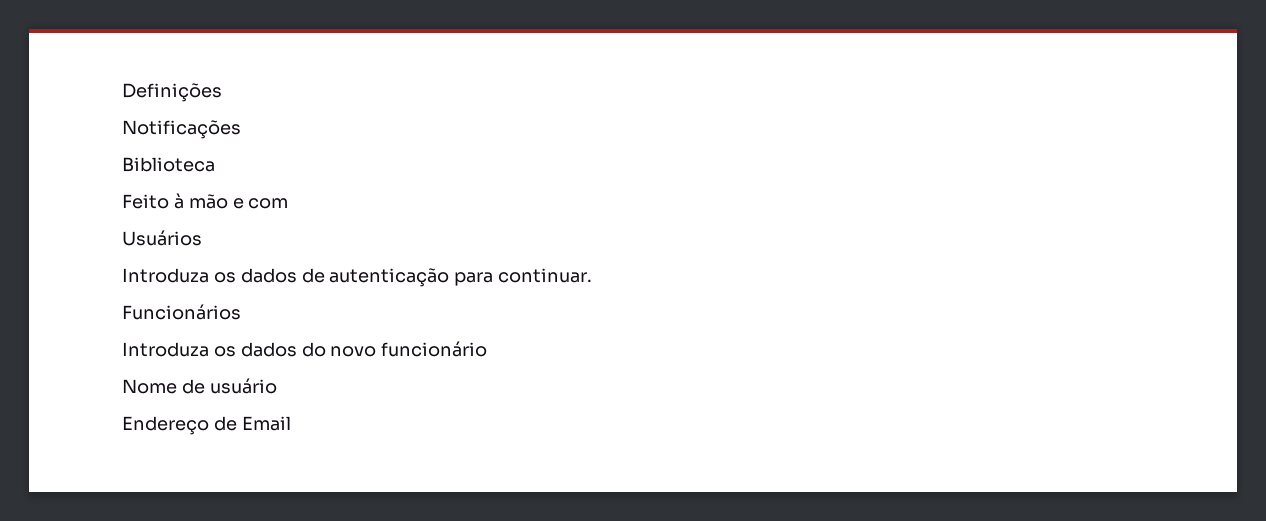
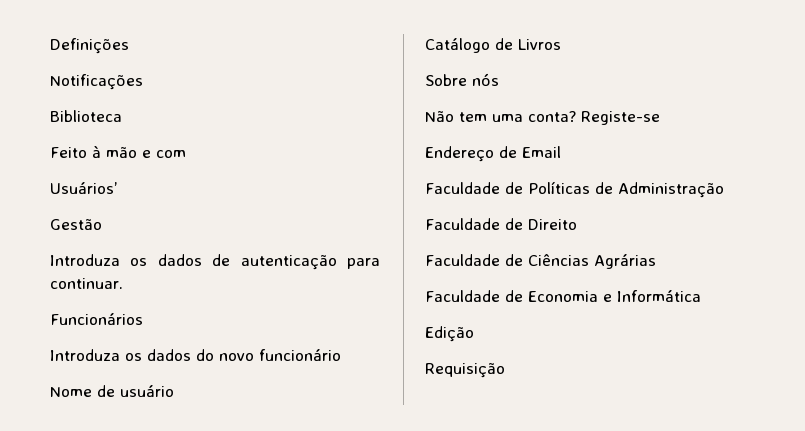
- Usuários
+ Usuários’
+ Gestão
+ Catálogo de Livros
+ Sobre nós
+ Não tem uma conta? Registe-se
  Endereço de Email
+ Faculdade de Políticas de Administração
+ Faculdade de Direito
+ Faculdade de Ciências Agrárias
+ Faculdade de Economia e Informática
+ Edição
+ Requisição

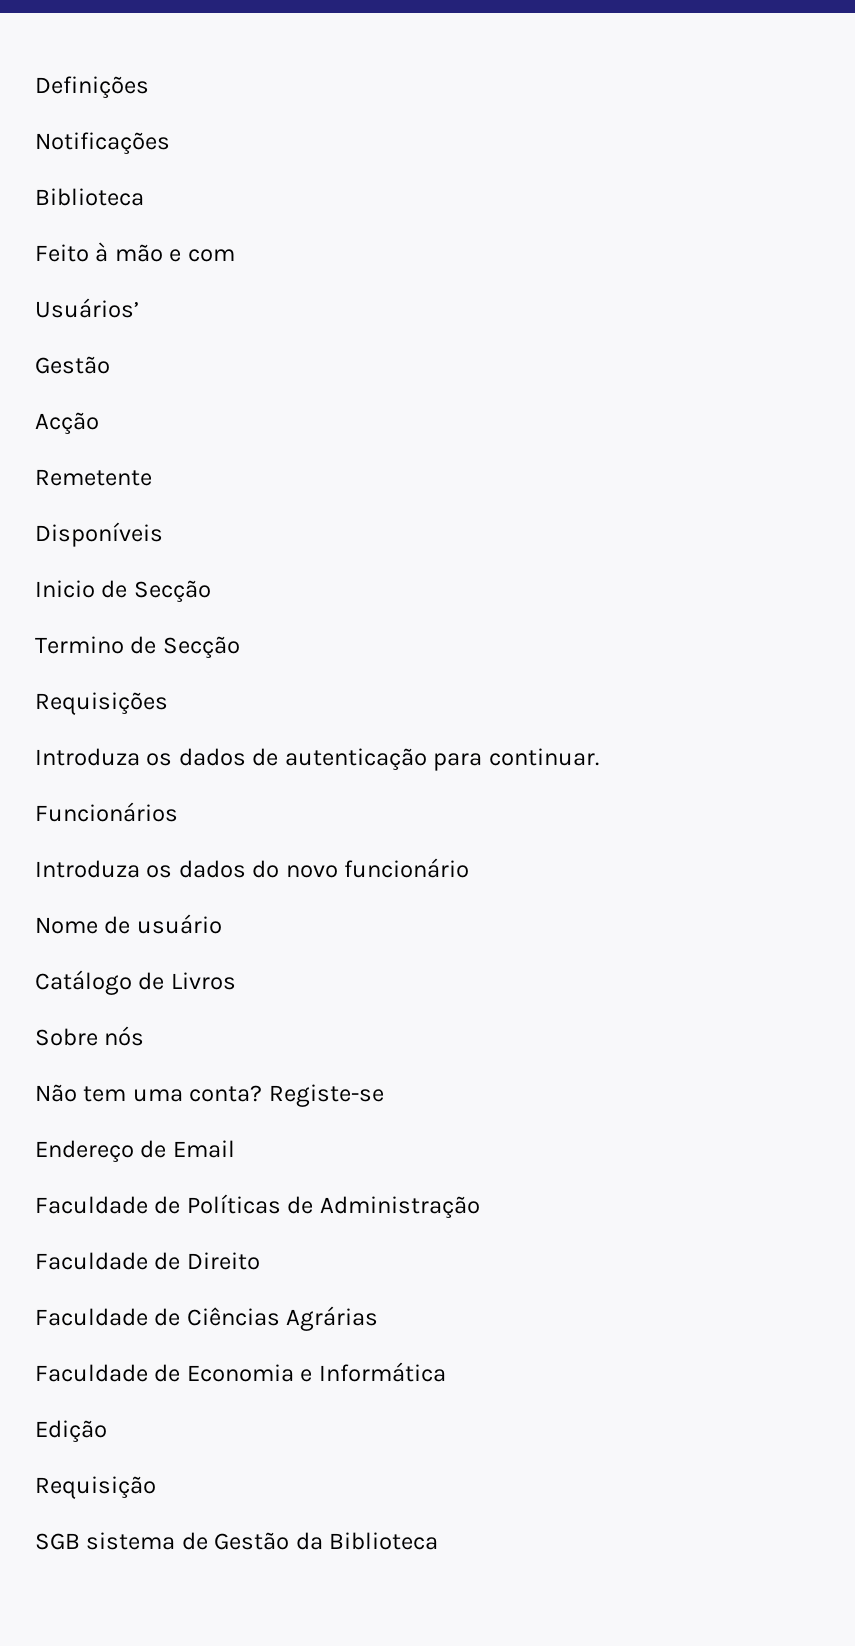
+ Acção
+ Remetente
+ Disponíveis
+ Inicio de Secção
+ Termino de Secção
+ Requisições
+ SGB sistema de Gestão da Biblioteca

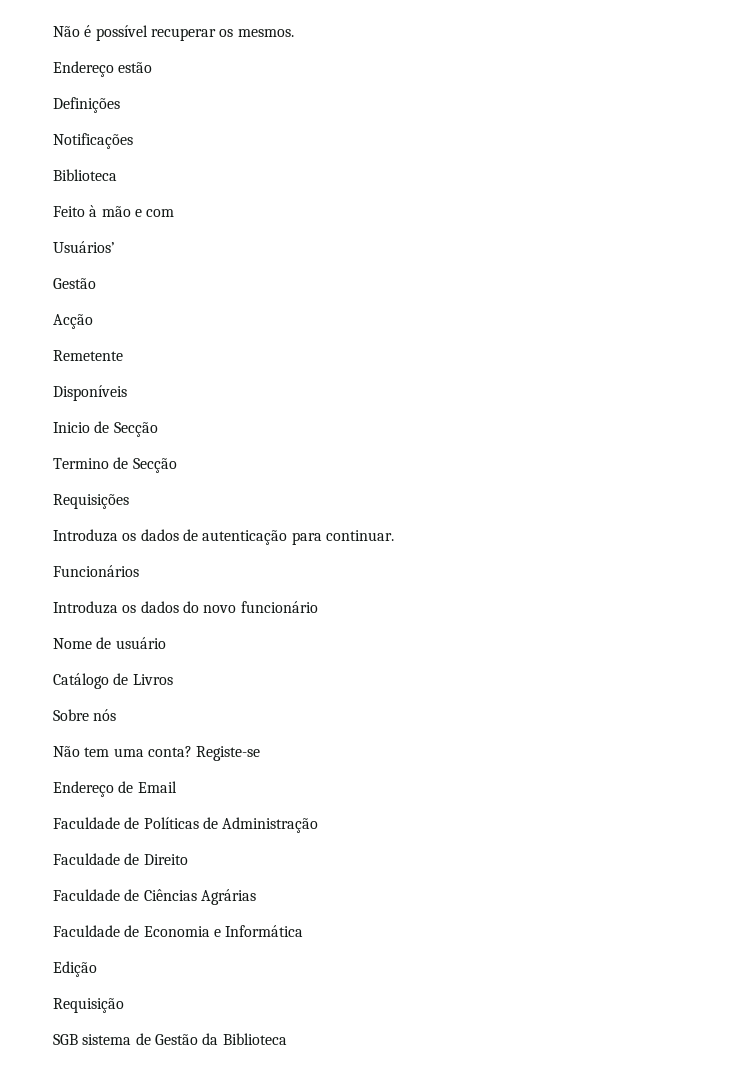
+ Não é possível recuperar os mesmos.
+ Endereço estão

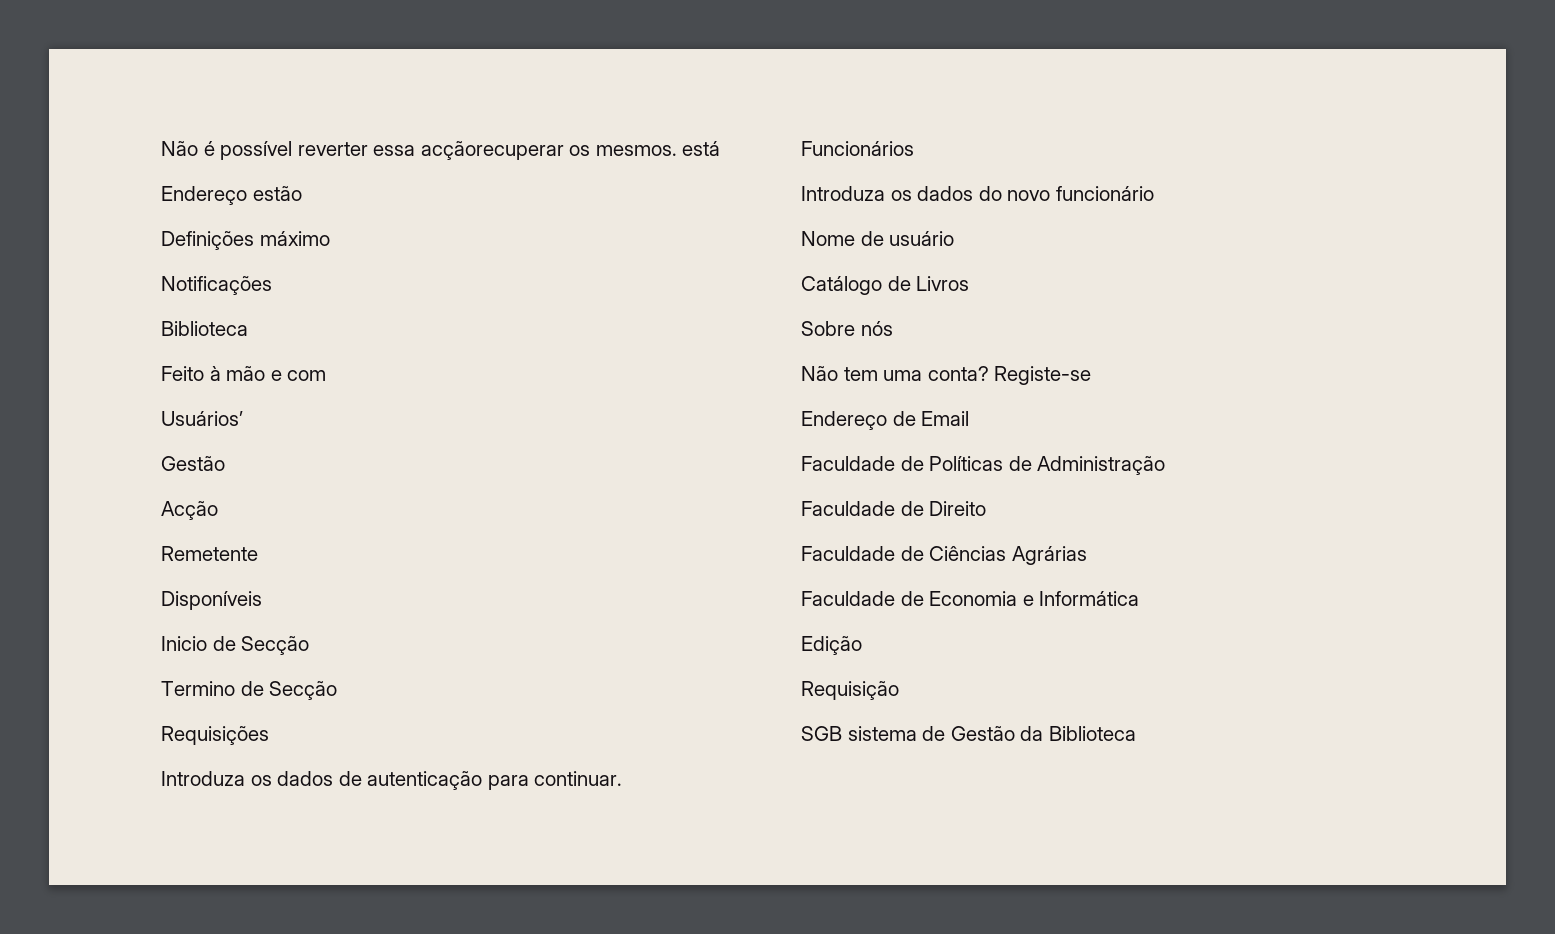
- Não é possível recuperar os mesmos.
+ Não é possível reverter essa acçãorecuperar os mesmos. está
- Definições
+ Definições máximo

